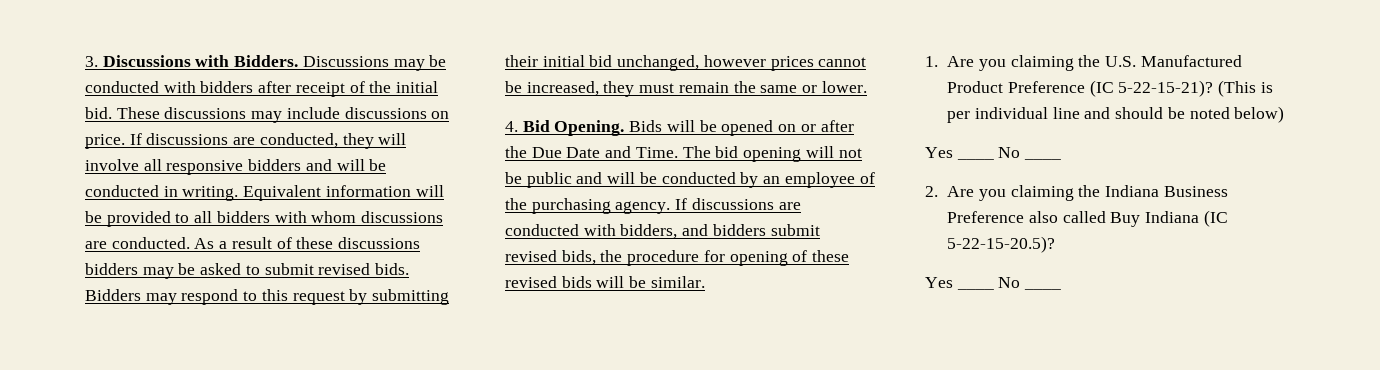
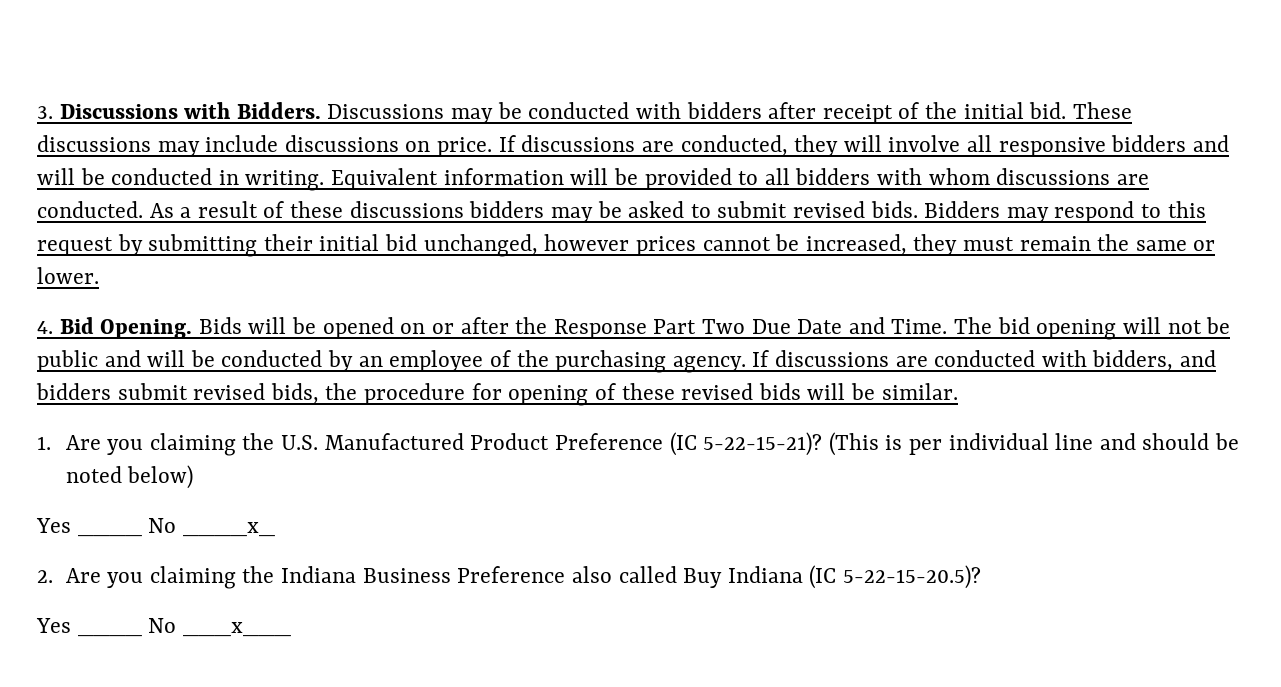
- Bids will be opened on or after the Due Date and Time.
+ Bids will be opened on or after the Response Part Two Due Date and Time.
  (This is per individual line and should be noted below)
- Yes ____ No ____
+ Yes ____ No ____x_
  2. Are you claiming the Indiana Business Preference also called Buy Indiana (IC 5-22-15-20.5)?
- Yes ____ No ____
+ Yes ____ No ___x___

